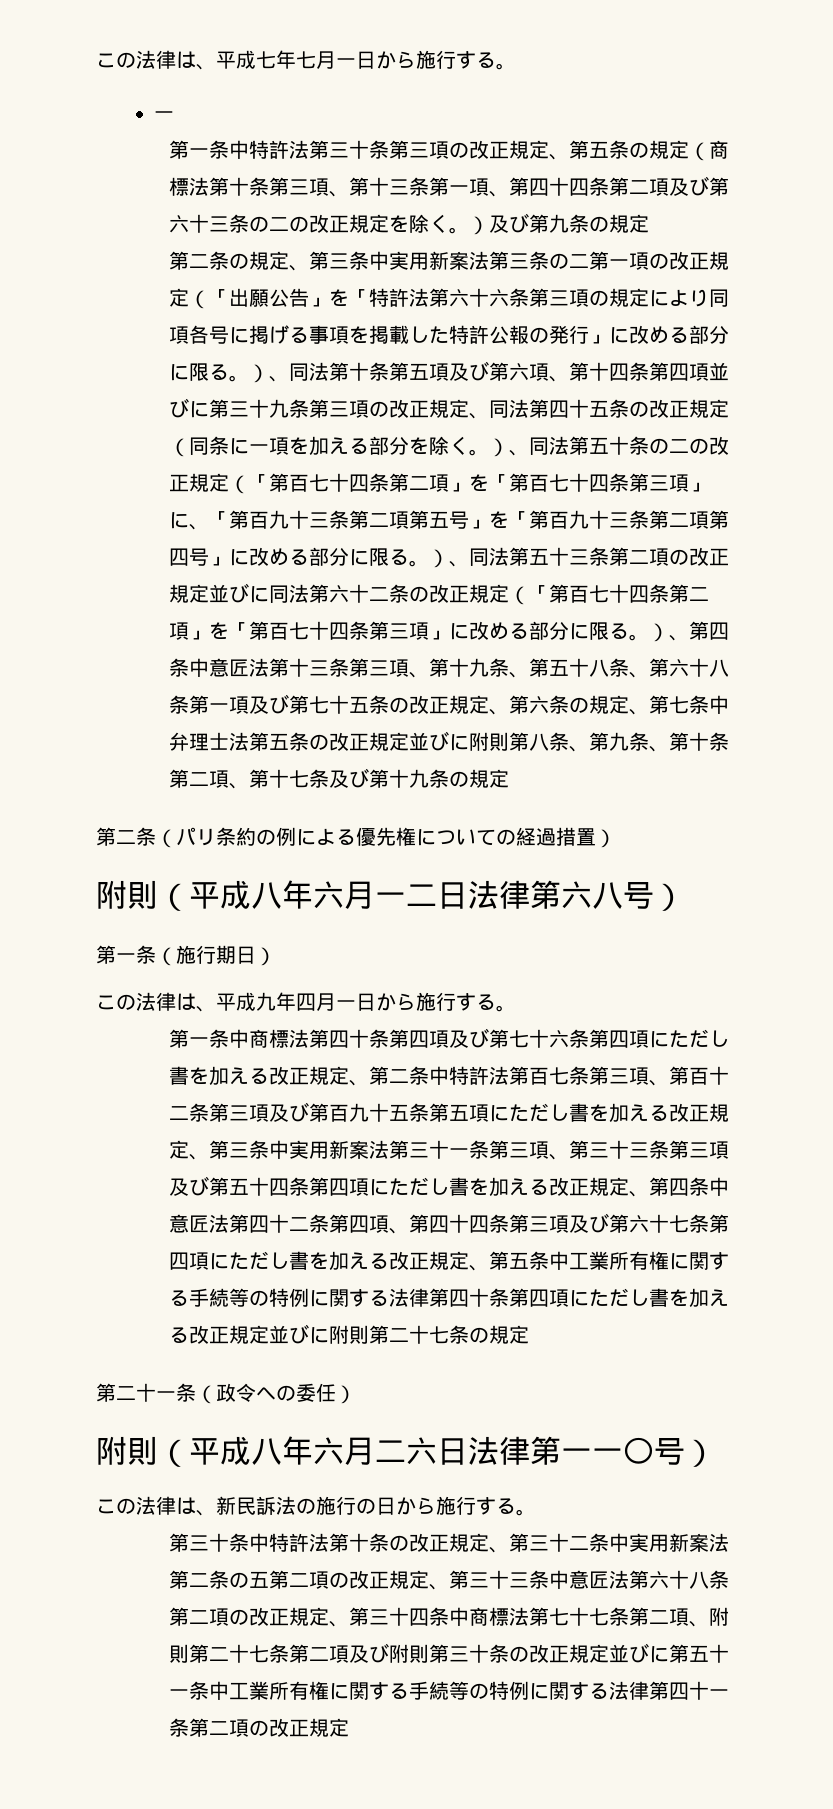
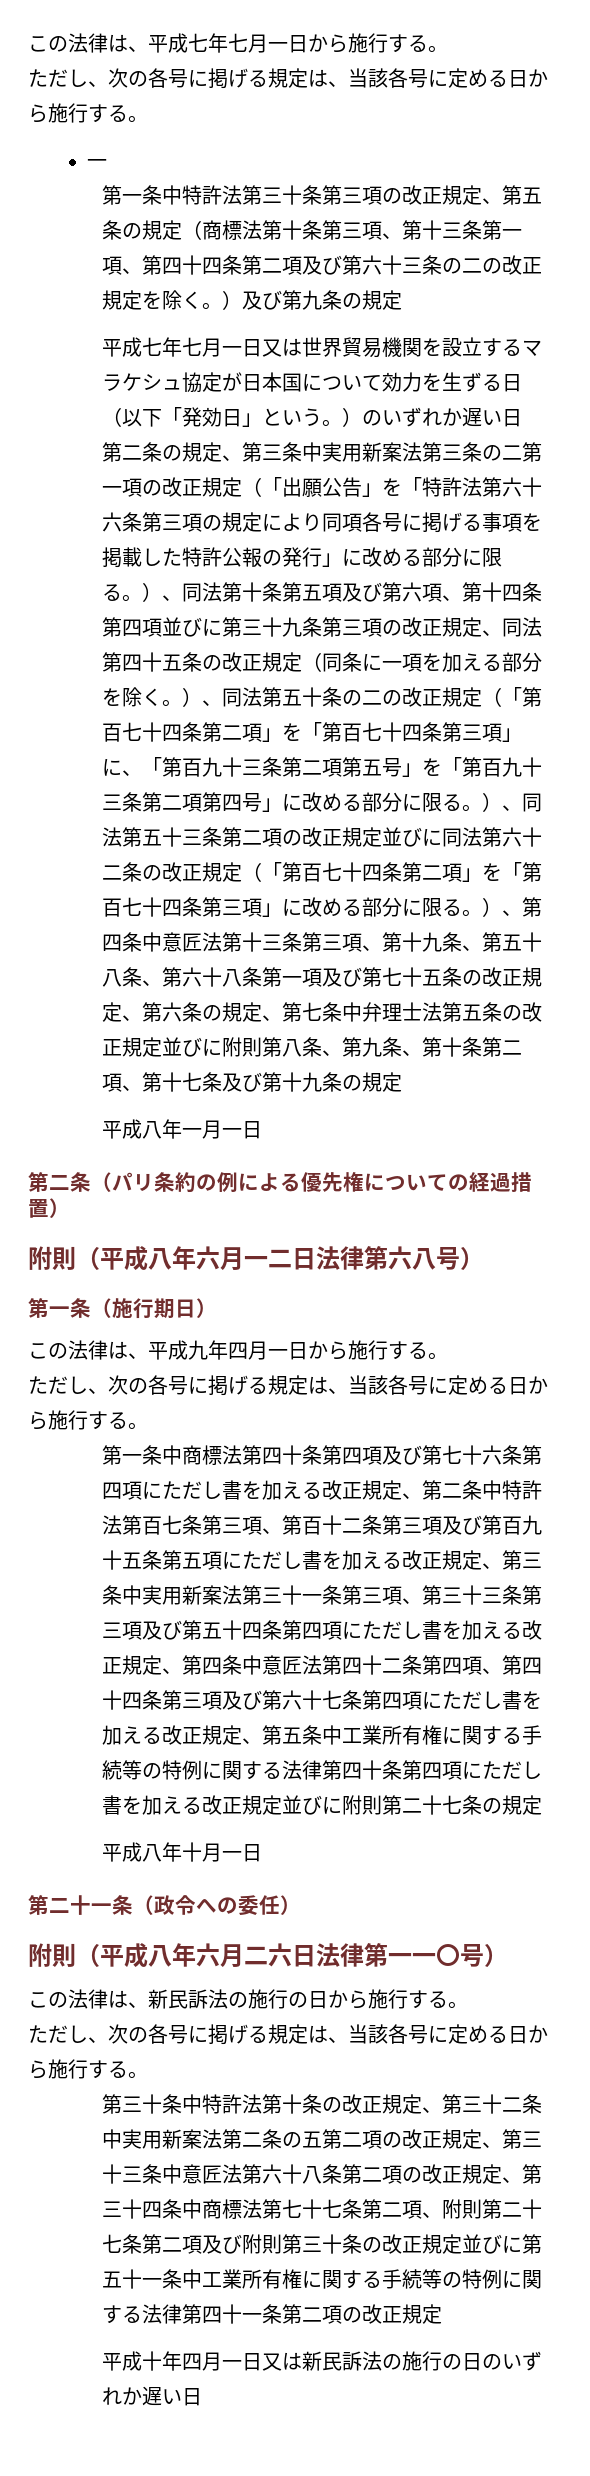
  この法律は、平成七年七月一日から施行する。
+ ただし、次の各号に掲げる規定は、当該各号に定める日から施行する。
+ 平成七年七月一日又は世界貿易機関を設立するマラケシュ協定が日本国について効力を生ずる日（以下「発効日」という。）のいずれか遅い日
+ 平成八年一月一日
  この法律は、平成九年四月一日から施行する。
+ ただし、次の各号に掲げる規定は、当該各号に定める日から施行する。
+ 平成八年十月一日
  この法律は、新民訴法の施行の日から施行する。
+ ただし、次の各号に掲げる規定は、当該各号に定める日から施行する。
+ 平成十年四月一日又は新民訴法の施行の日のいずれか遅い日

